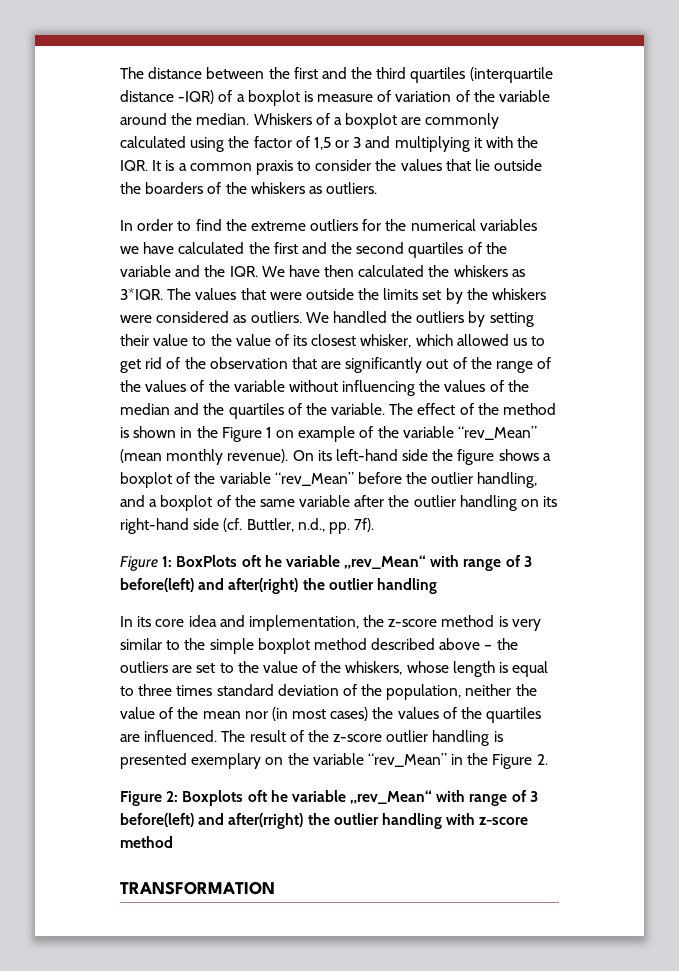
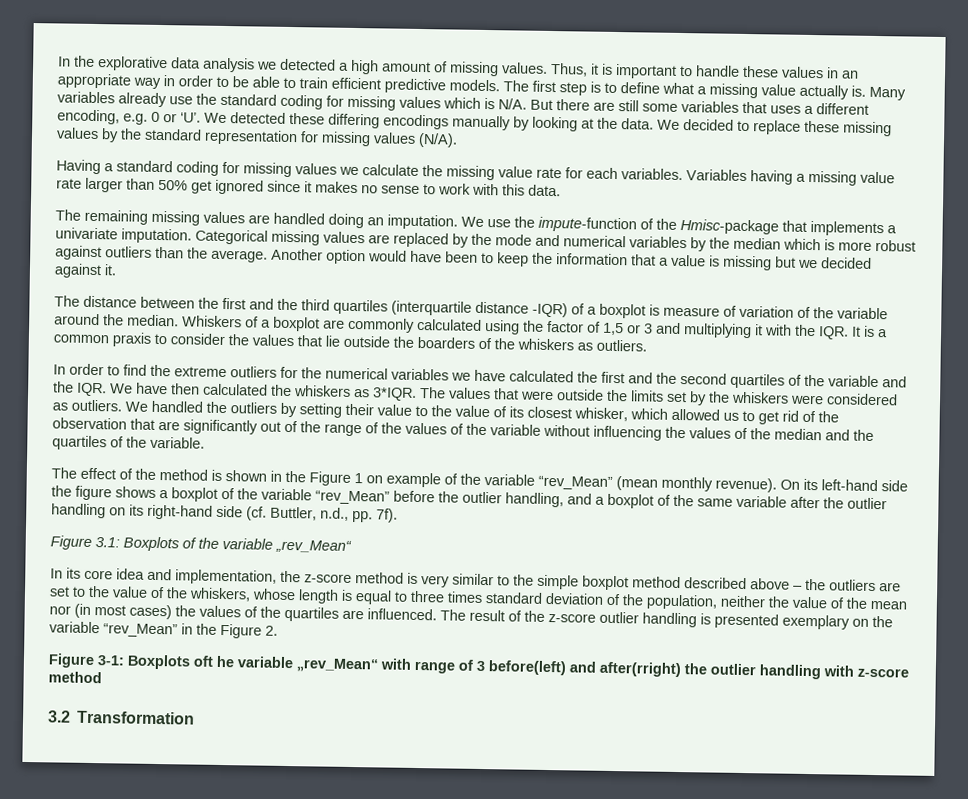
+ In the explorative data analysis we detected a high amount of missing values. Thus, it is important to handle these values in an appropriate way in order to be able to train efficient predictive models. The first step is to define what a missing value actually is. Many variables already use the standard coding for missing values which is N/A. But there are still some variables that uses a different encoding, e.g. 0 or ‘U’. We detected these differing encodings manually by looking at the data. We decided to replace these missing values by the standard representation for missing values (N/A).
+ Having a standard coding for missing values we calculate the missing value rate for each variables. Variables having a missing value rate larger than 50% get ignored since it makes no sense to work with this data.
+ The remaining missing values are handled doing an imputation. We use the impute-function of the Hmisc-package that implements a univariate imputation. Categorical missing values are replaced by the mode and numerical variables by the median which is more robust against outliers than the average. Another option would have been to keep the information that a value is missing but we decided against it.
- We handled the outliers by setting their value to the value of its closest whisker, which allowed us to get rid of the observation that are significantly out of the range of the values of the variable without influencing the values of the median and the quartiles of the variable. The effect of the method is shown in the Figure 1 on example of the variable “rev_Mean” (mean monthly revenue).
+ We handled the outliers by setting their value to the value of its closest whisker, which allowed us to get rid of the observation that are significantly out of the range of the values of the variable without influencing the values of the median and the quartiles of the variable.
+ The effect of the method is shown in the Figure 1 on example of the variable “rev_Mean” (mean monthly revenue).
- Figure 1: BoxPlots oft he variable „rev_Mean“ with range of 3 before(left) and after(right) the outlier handling
+ Figure 3.1: Boxplots of the variable „rev_Mean“
- Figure 2: Boxplots oft he variable „rev_Mean“ with range of 3 before(left) and after(rright) the outlier handling with z-score method
+ Figure 3-1: Boxplots oft he variable „rev_Mean“ with range of 3 before(left) and after(rright) the outlier handling with z-score method
- TRANSFORMATION
+ 3.2 Transformation

